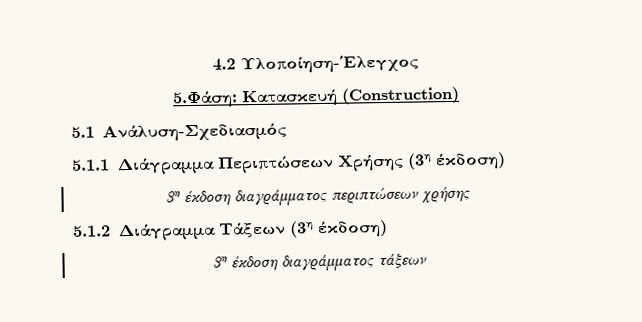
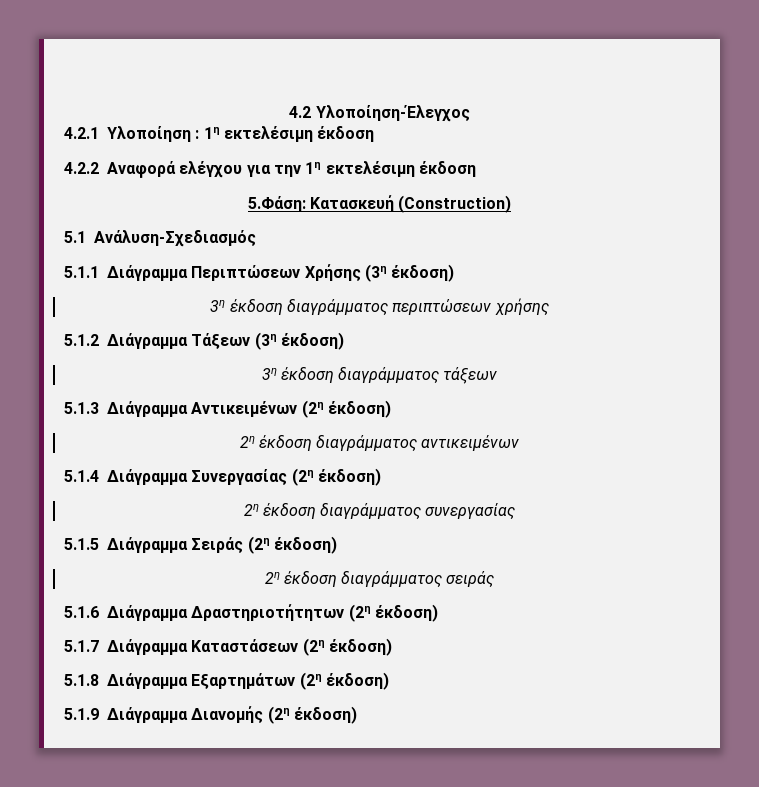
+ 4.2.1 Υλοποίηση : 1η εκτελέσιμη έκδοση
+ 4.2.2 Αναφορά ελέγχου για την 1η εκτελέσιμη έκδοση
+ 5.1.3 Διάγραμμα Αντικειμένων (2η έκδοση)
+ 2η έκδοση διαγράμματος αντικειμένων
+ 5.1.4 Διάγραμμα Συνεργασίας (2η έκδοση)
+ 2η έκδοση διαγράμματος συνεργασίας
+ 5.1.5 Διάγραμμα Σειράς (2η έκδοση)
+ 2η έκδοση διαγράμματος σειράς
+ 5.1.6 Διάγραμμα Δραστηριοτήτητων (2η έκδοση)
+ 5.1.7 Διάγραμμα Καταστάσεων (2η έκδοση)
+ 5.1.8 Διάγραμμα Εξαρτημάτων (2η έκδοση)
+ 5.1.9 Διάγραμμα Διανομής (2η έκδοση)

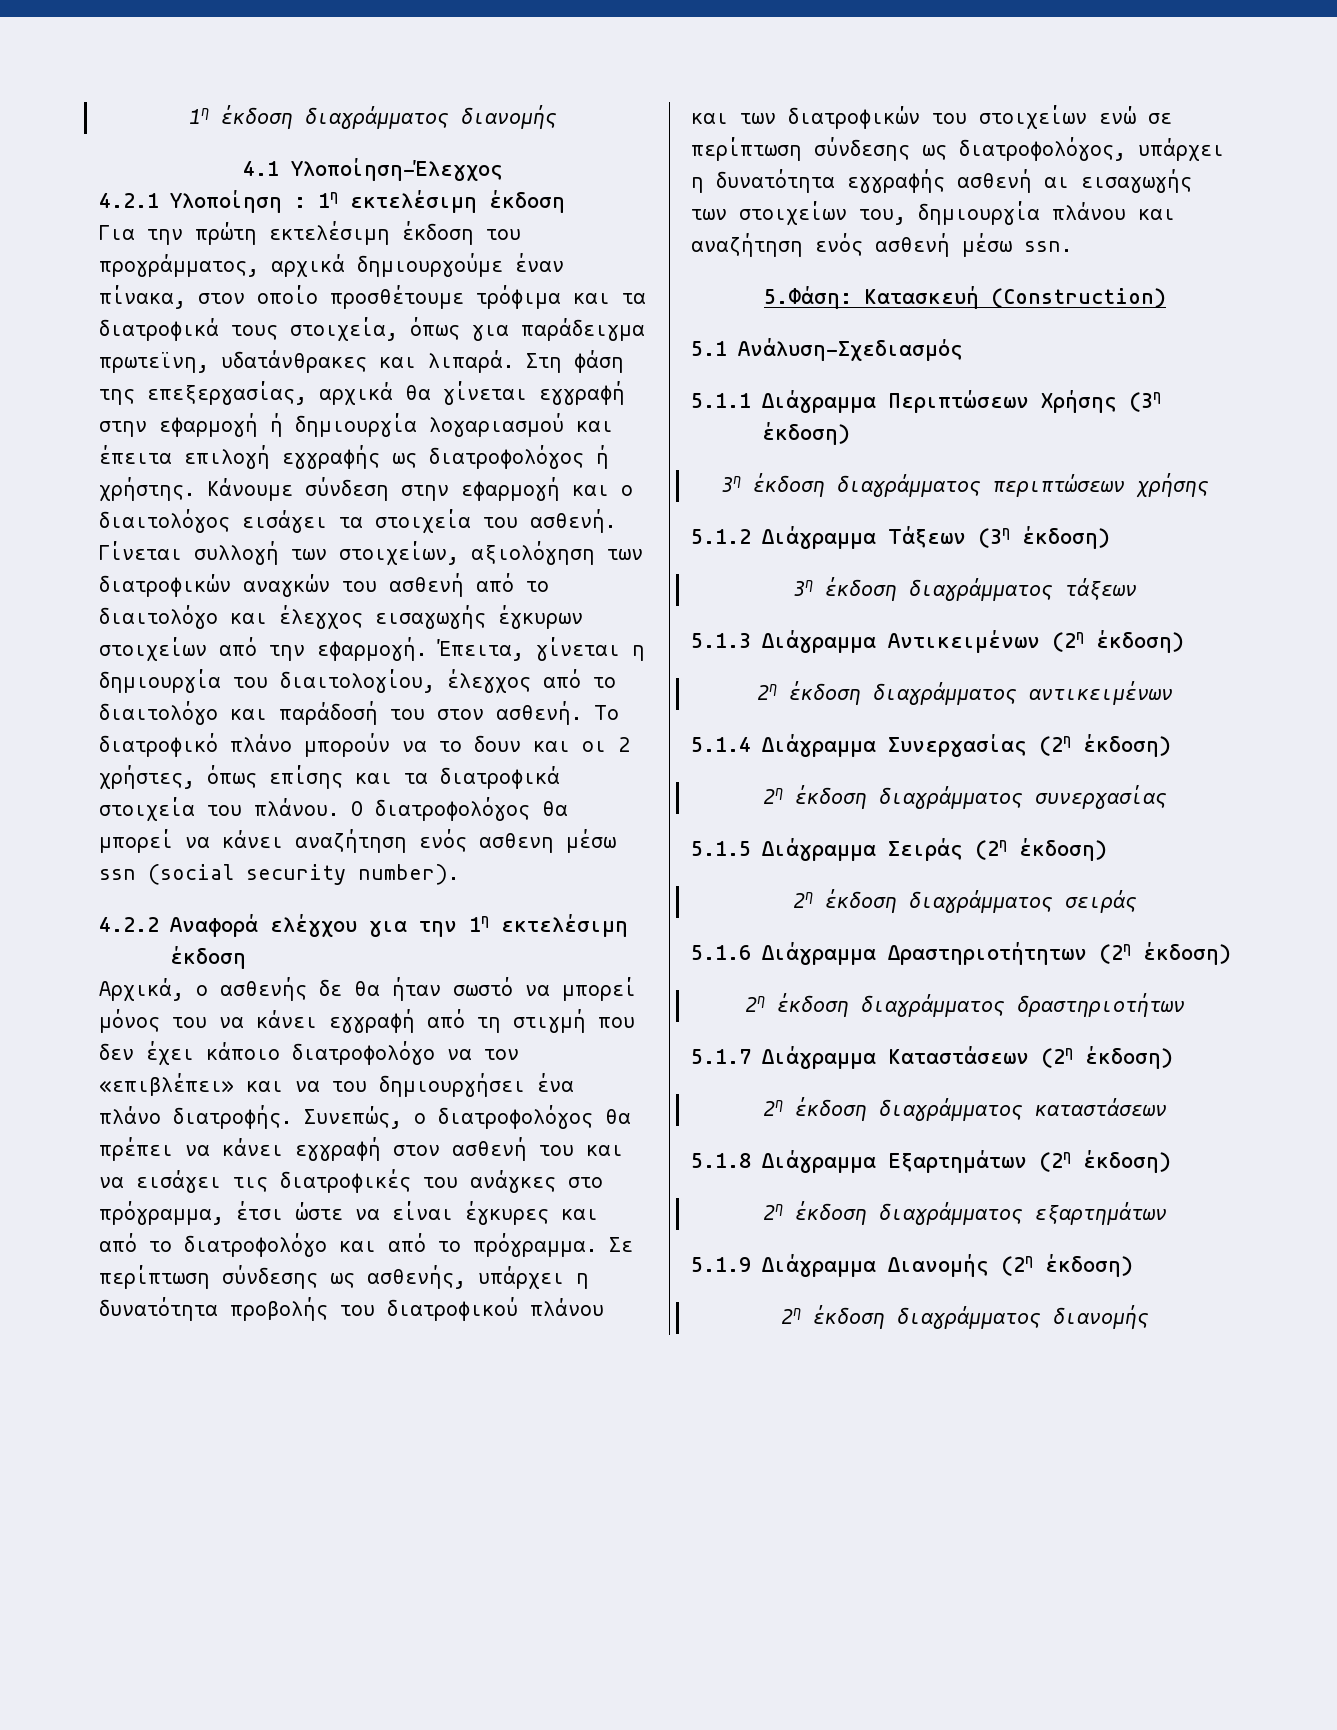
- 4.2 Υλοποίηση-Έλεγχος
+ 1η έκδοση διαγράμματος διανομής
+ 4.1 Υλοποίηση-Έλεγχος
+ Για την πρώτη εκτελέσιμη έκδοση του προγράμματος, αρχικά δημιουργούμε έναν πίνακα, στον οποίο προσθέτουμε τρόφιμα και τα διατροφικά τους στοιχεία, όπως για παράδειγμα πρωτεϊνη, υδατάνθρακες και λιπαρά. Στη φάση της επεξεργασίας, αρχικά θα γίνεται εγγραφή στην εφαρμογή ή δημιουργία λογαριασμού και έπειτα επιλογή εγγραφής ως διατροφολόγος ή χρήστης. Κάνουμε σύνδεση στην εφαρμογή και ο διαιτολόγος εισάγει τα στοιχεία του ασθενή. Γίνεται συλλογή των στοιχείων, αξιολόγηση των διατροφικών αναγκών του ασθενή από το διαιτολόγο και έλεγχος εισαγωγής έγκυρων στοιχείων από την εφαρμογή. Έπειτα, γίνεται η δημιουργία του διαιτολογίου, έλεγχος από το διαιτολόγο και παράδοσή του στον ασθενή. Το διατροφικό πλάνο μπορούν να το δουν και οι 2 χρήστες, όπως επίσης και τα διατροφικά στοιχεία του πλάνου. Ο διατροφολόγος θα μπορεί να κάνει αναζήτηση ενός ασθενη μέσω ssn (social security number).
+ Αρχικά, ο ασθενής δε θα ήταν σωστό να μπορεί μόνος του να κάνει εγγραφή από τη στιγμή που δεν έχει κάποιο διατροφολόγο να τον «επιβλέπει» και να του δημιουργήσει ένα πλάνο διατροφής. Συνεπώς, ο διατροφολόγος θα πρέπει να κάνει εγγραφή στον ασθενή του και να εισάγει τις διατροφικές του ανάγκες στο πρόγραμμα, έτσι ώστε να είναι έγκυρες και από το διατροφολόγο και από το πρόγραμμα. Σε περίπτωση σύνδεσης ως ασθενής, υπάρχει η δυνατότητα προβολής του διατροφικού πλάνου και των διατροφικών του στοιχείων ενώ σε περίπτωση σύνδεσης ως διατροφολόγος, υπάρχει η δυνατότητα εγγραφής ασθενή αι εισαγωγής των στοιχείων του, δημιουργία πλάνου και αναζήτηση ενός ασθενή μέσω ssn.
+ 2η έκδοση διαγράμματος δραστηριοτήτων
+ 2η έκδοση διαγράμματος καταστάσεων
+ 2η έκδοση διαγράμματος εξαρτημάτων
+ 2η έκδοση διαγράμματος διανομής

